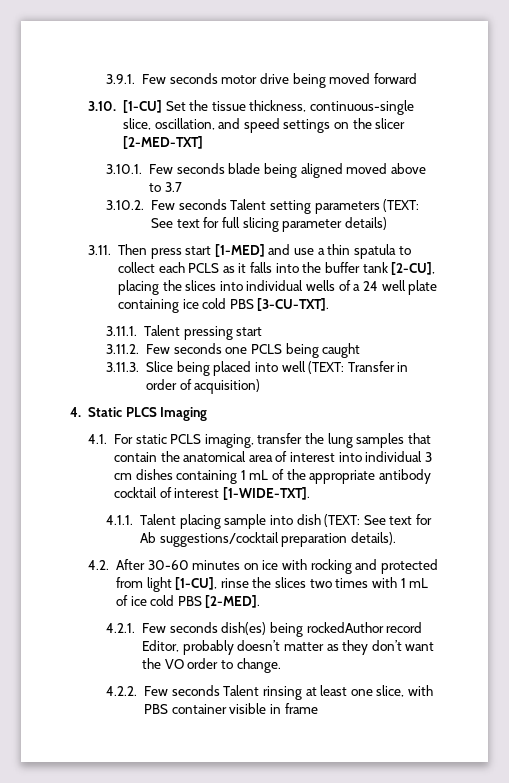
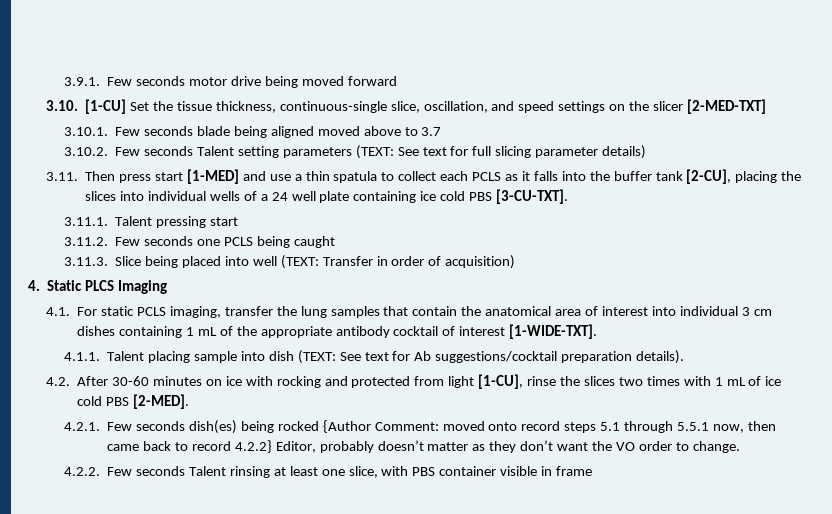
- 4.2.1. Few seconds dish(es) being rockedAuthor record Editor, probably doesn’t matter as they don’t want the VO order to change.
+ 4.2.1. Few seconds dish(es) being rocked {Author Comment: moved onto record steps 5.1 through 5.5.1 now, then came back to record 4.2.2} Editor, probably doesn’t matter as they don’t want the VO order to change.

